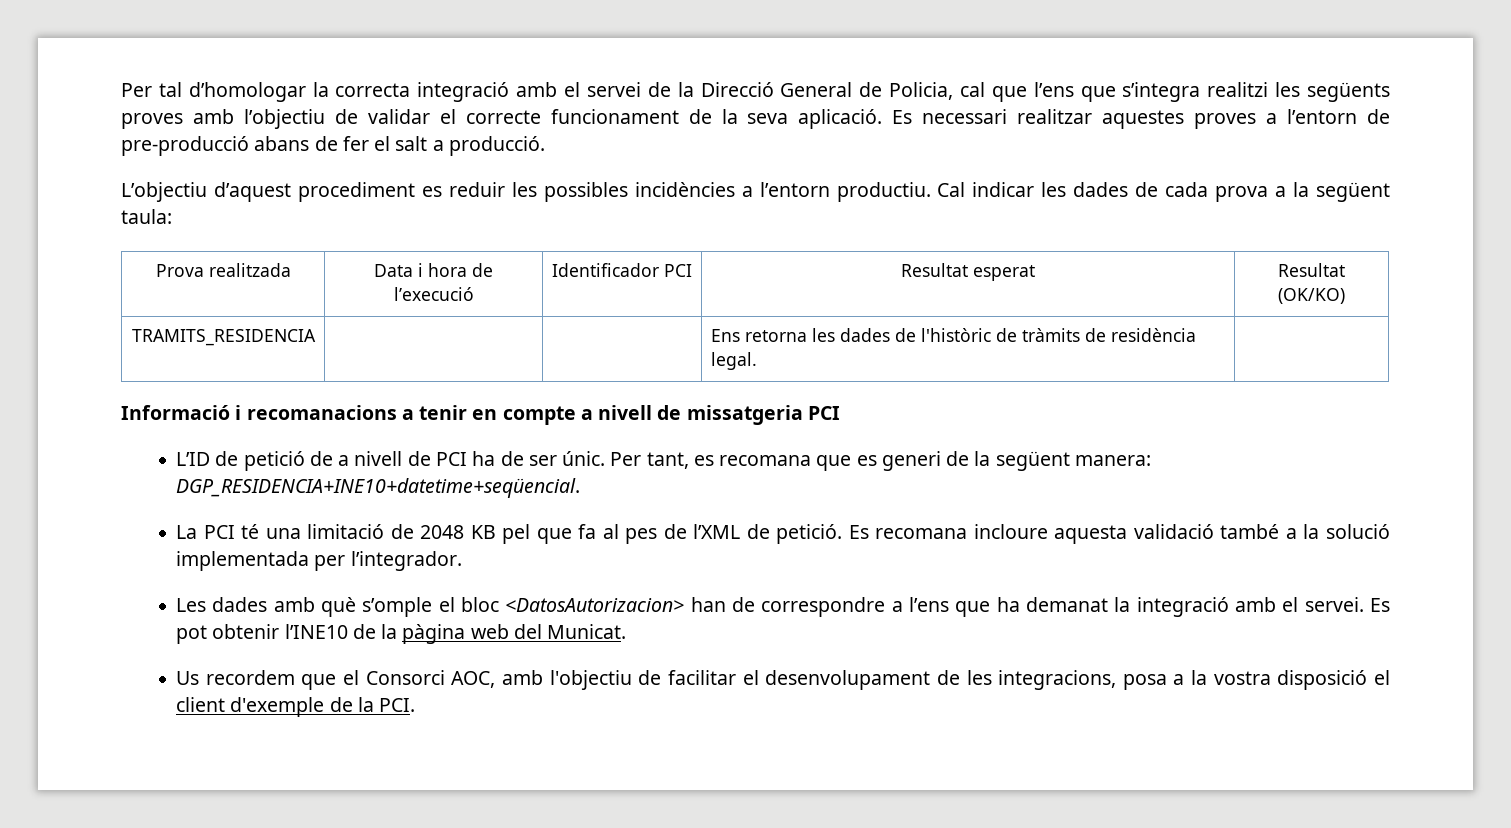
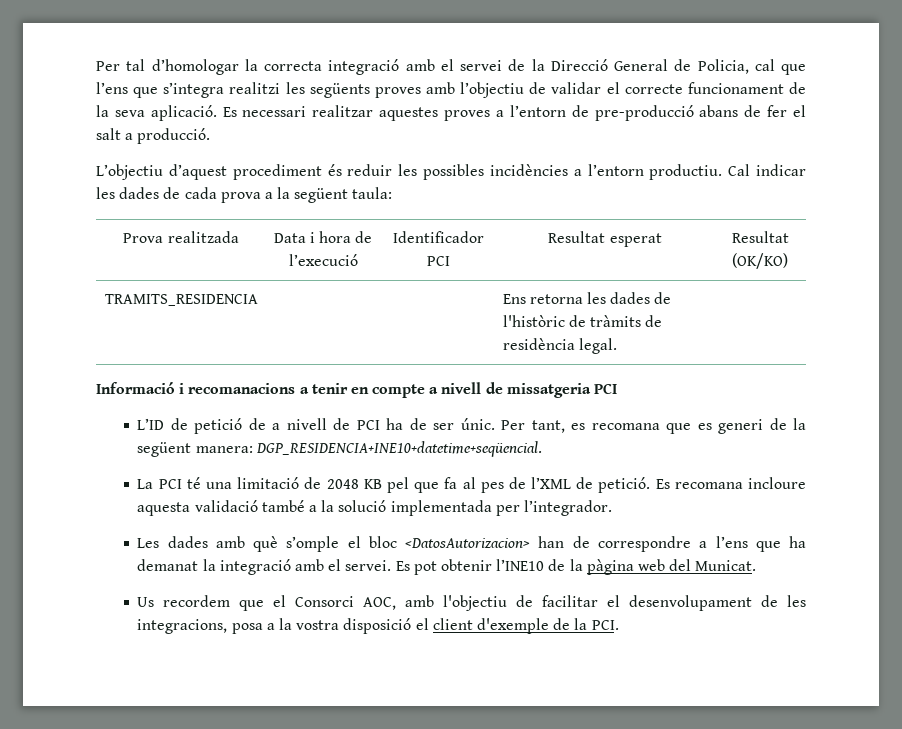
- L’objectiu d’aquest procediment es reduir les possibles incidències a l’entorn productiu.
+ L’objectiu d’aquest procediment és reduir les possibles incidències a l’entorn productiu.

